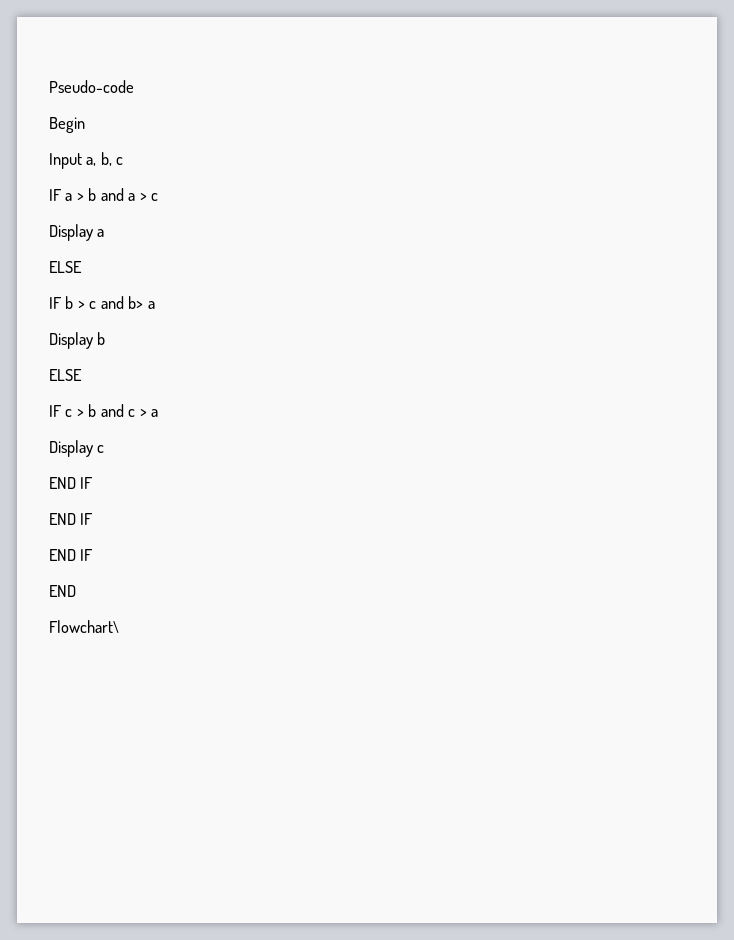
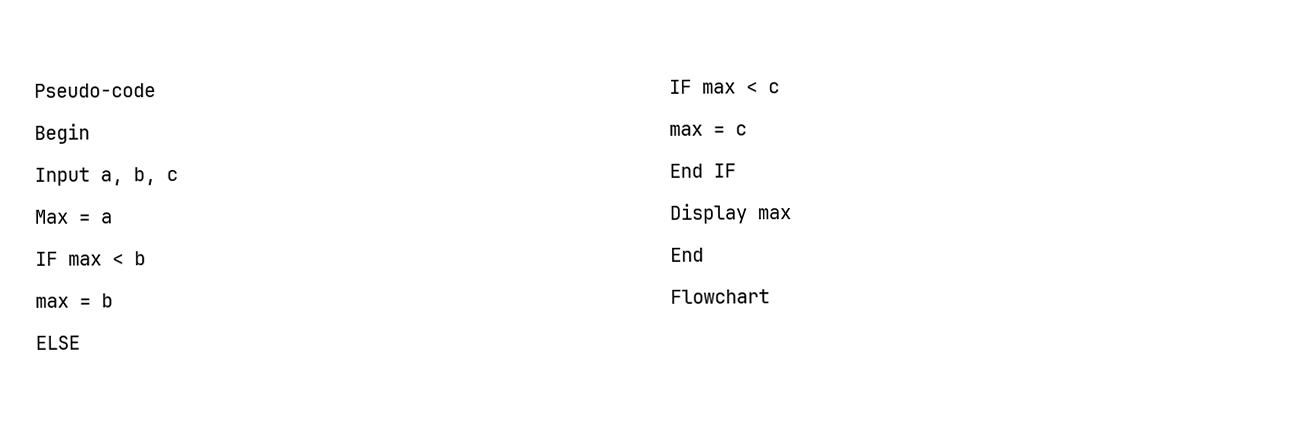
- IF a > b and a > c
- Display a
- ELSE
- IF b > c and b> a
- Display b
+ Max = a
+ IF max < b
+ max = b
- IF c > b and c > a
- Display c
- END IF
- END IF
- END IF
- END
- Flowchart\
+ IF max < c
+ max = c
+ End IF
+ Display max
+ End
+ Flowchart

